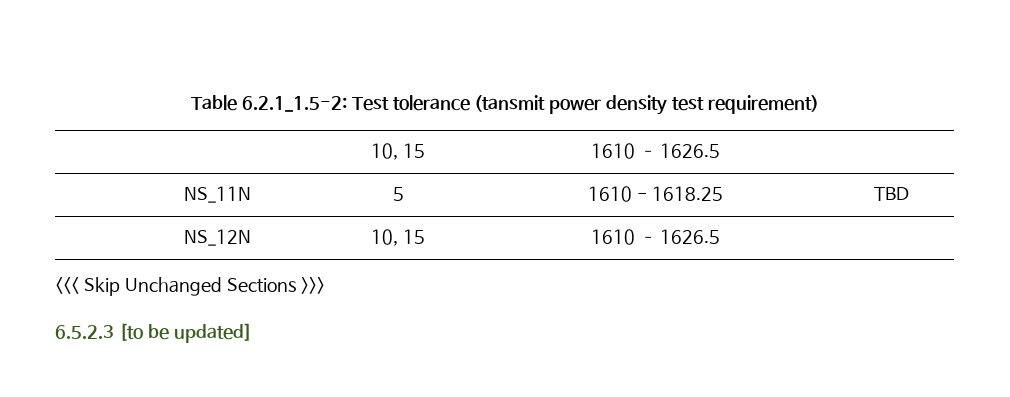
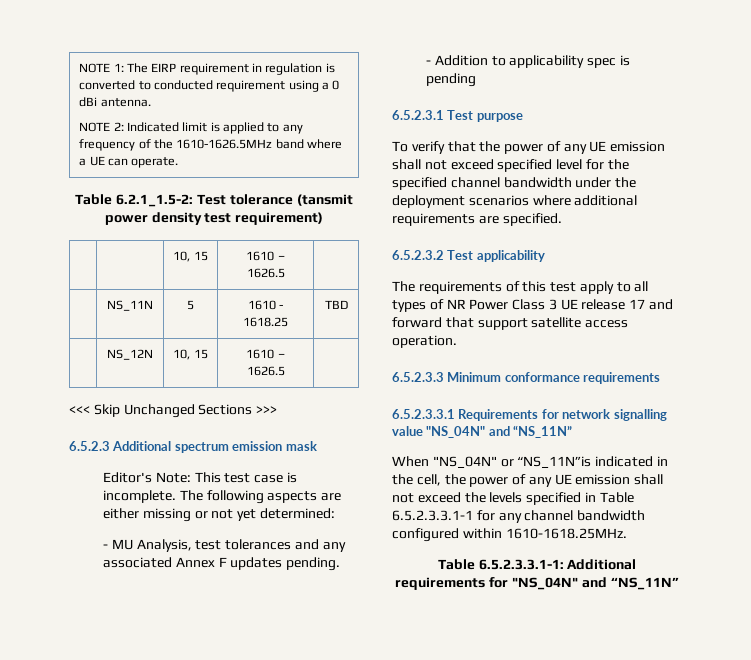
+ NOTE 1: The EIRP requirement in regulation is converted to conducted requirement using a 0 dBi antenna.
+ NOTE 2: Indicated limit is applied to any frequency of the 1610-1626.5MHz band where a UE can operate.
- 6.5.2.3 [to be updated]
+ 6.5.2.3 Additional spectrum emission mask
+ Editor's Note: This test case is incomplete. The following aspects are either missing or not yet determined:
+ - MU Analysis, test tolerances and any associated Annex F updates pending.
+ - Addition to applicability spec is pending
+ 6.5.2.3.1 Test purpose
+ To verify that the power of any UE emission shall not exceed specified level for the specified channel bandwidth under the deployment scenarios where additional requirements are specified.
+ 6.5.2.3.2 Test applicability
+ The requirements of this test apply to all types of NR Power Class 3 UE release 17 and forward that support satellite access operation.
+ 6.5.2.3.3 Minimum conformance requirements
+ 6.5.2.3.3.1 Requirements for network signalling value "NS_04N" and “NS_11N”
+ When "NS_04N" or “NS_11N”is indicated in the cell, the power of any UE emission shall not exceed the levels specified in Table 6.5.2.3.3.1-1 for any channel bandwidth configured within 1610-1618.25MHz.
+ Table 6.5.2.3.3.1-1: Additional requirements for "NS_04N" and “NS_11N”

